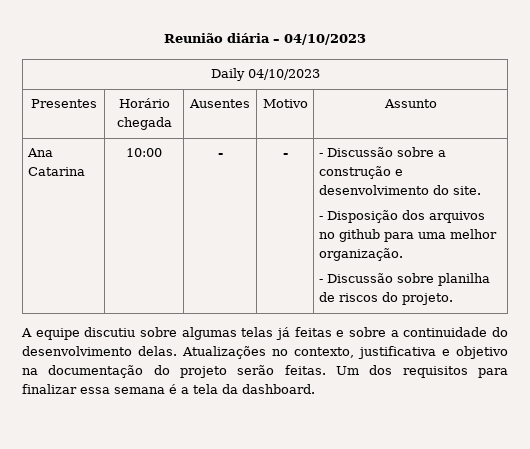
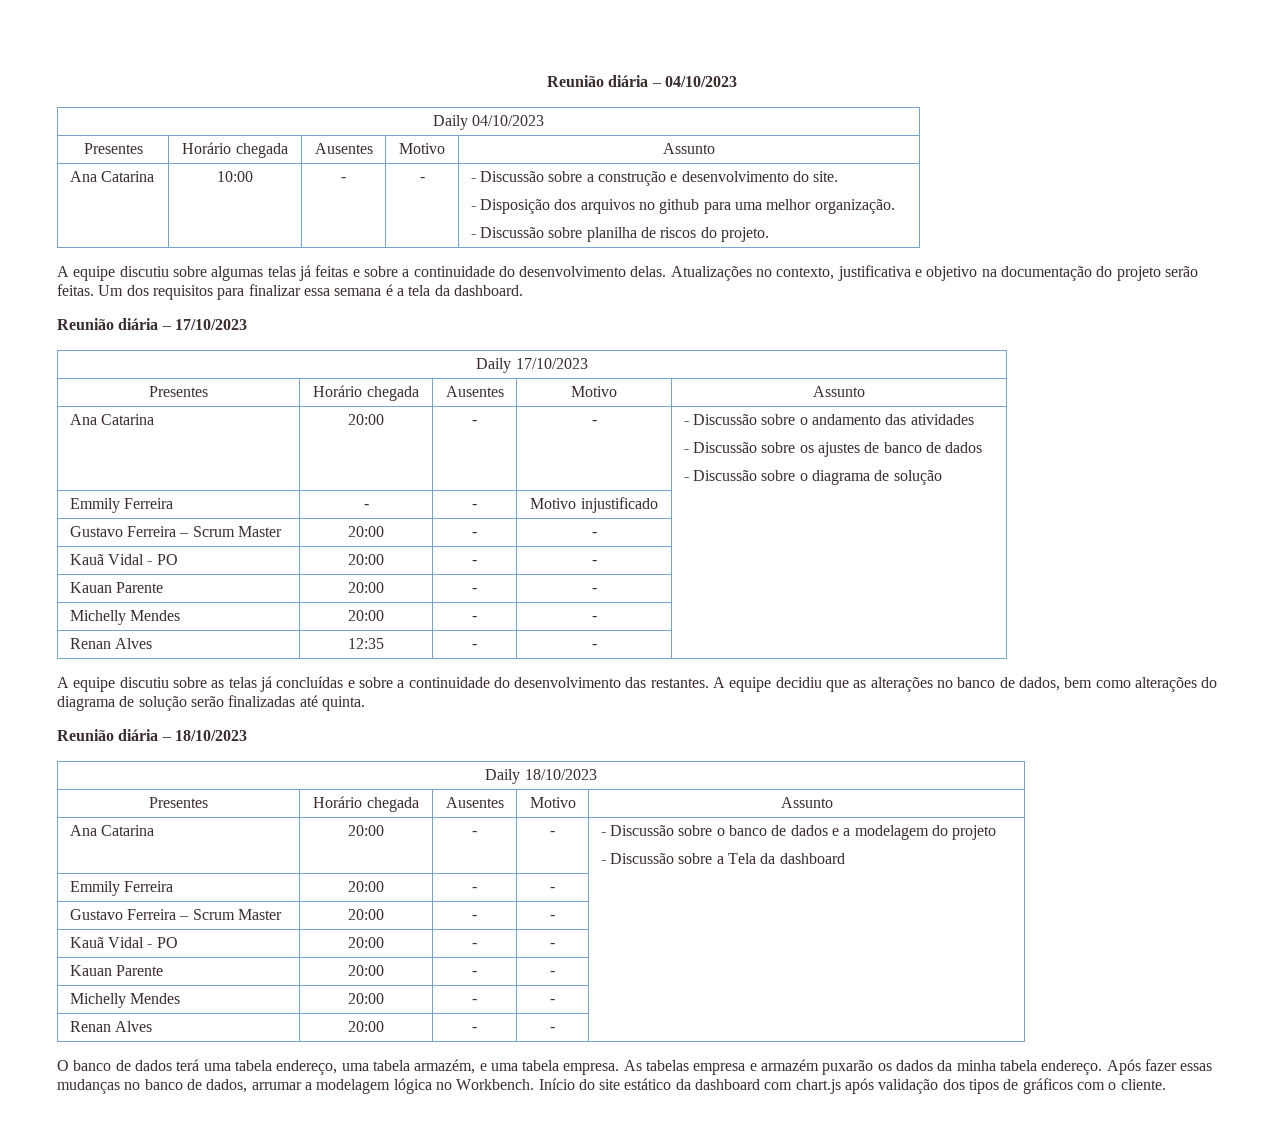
+ Reunião diária – 17/10/2023
+ Daily 17/10/2023
+ Presentes | Horário chegada | Ausentes | Motivo | Assunto
+ Ana Catarina | 20:00 | - | - | - Discussão sobre o andamento das atividades
+ - Discussão sobre os ajustes de banco de dados
+ - Discussão sobre o diagrama de solução
+ Emmily Ferreira | - | - | Motivo injustificado |
+ Gustavo Ferreira – Scrum Master | 20:00 | - | - |
+ Kauã Vidal - PO | 20:00 | - | - |
+ Kauan Parente | 20:00 | - | - |
+ Michelly Mendes | 20:00 | - | - |
+ Renan Alves | 12:35 | - | - |
+ A equipe discutiu sobre as telas já concluídas e sobre a continuidade do desenvolvimento das restantes. A equipe decidiu que as alterações no banco de dados, bem como alterações do diagrama de solução serão finalizadas até quinta.
+ Reunião diária – 18/10/2023
+ Daily 18/10/2023
+ Presentes | Horário chegada | Ausentes | Motivo | Assunto
+ Ana Catarina | 20:00 | - | - | - Discussão sobre o banco de dados e a modelagem do projeto
+ - Discussão sobre a Tela da dashboard
+ Emmily Ferreira | 20:00 | - | - |
+ Gustavo Ferreira – Scrum Master | 20:00 | - | - |
+ Kauã Vidal - PO | 20:00 | - | - |
+ Kauan Parente | 20:00 | - | - |
+ Michelly Mendes | 20:00 | - | - |
+ Renan Alves | 20:00 | - | - |
+ O banco de dados terá uma tabela endereço, uma tabela armazém, e uma tabela empresa. As tabelas empresa e armazém puxarão os dados da minha tabela endereço. Após fazer essas mudanças no banco de dados, arrumar a modelagem lógica no Workbench. Início do site estático da dashboard com chart.js após validação dos tipos de gráficos com o cliente.

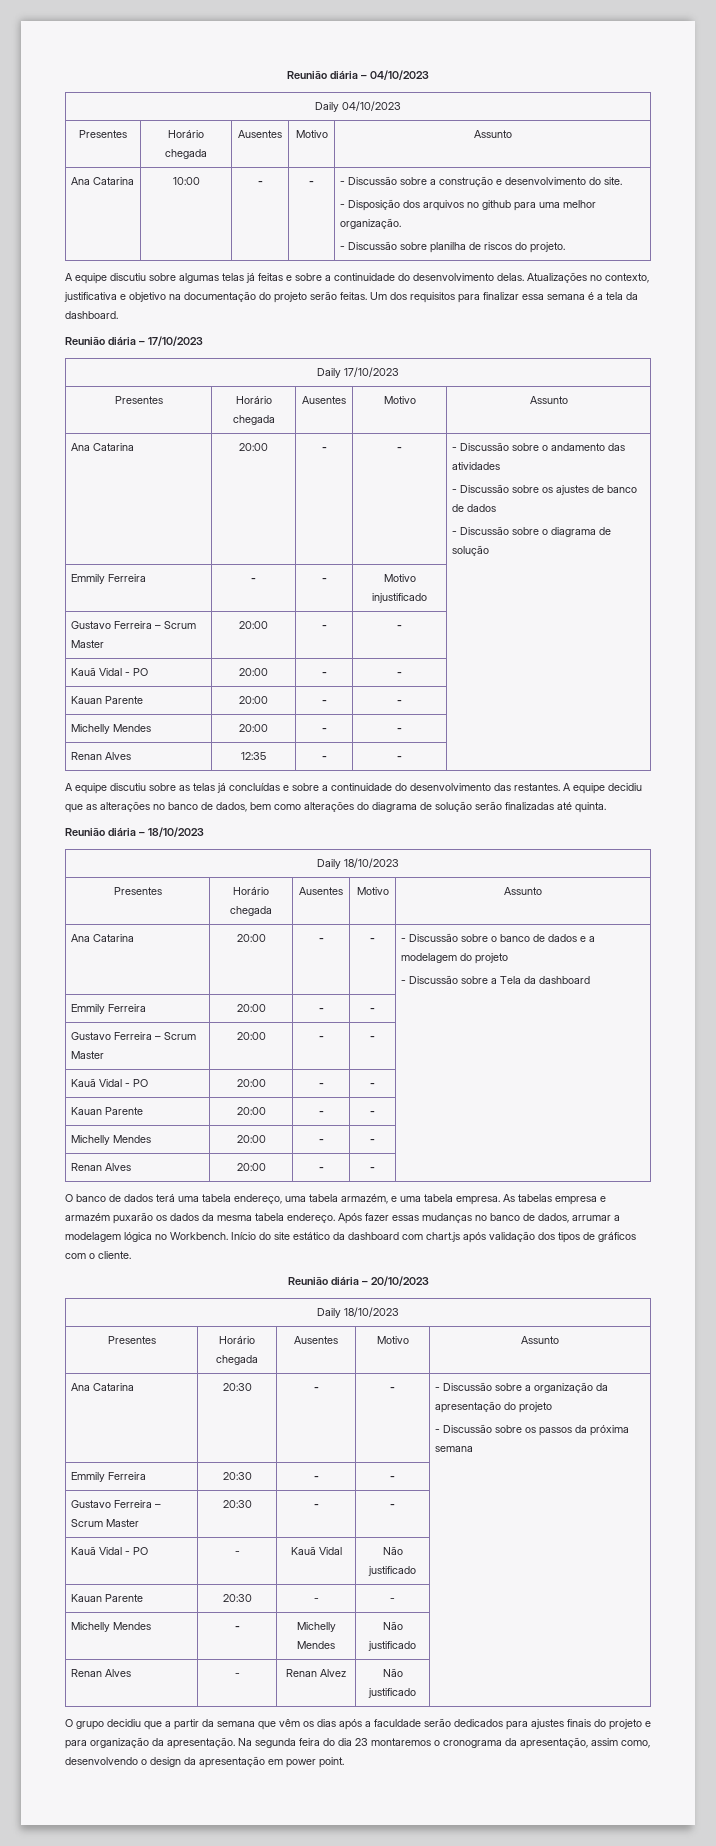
- As tabelas empresa e armazém puxarão os dados da minha tabela endereço.
+ As tabelas empresa e armazém puxarão os dados da mesma tabela endereço.
+ Reunião diária – 20/10/2023
+ Daily 18/10/2023
+ Presentes | Horário chegada | Ausentes | Motivo | Assunto
+ Ana Catarina | 20:30 | - | - | - Discussão sobre a organização da apresentação do projeto
+ - Discussão sobre os passos da próxima semana
+ Emmily Ferreira | 20:30 | - | - |
+ Gustavo Ferreira – Scrum Master | 20:30 | - | - |
+ Kauã Vidal - PO | - | Kauã Vidal | Não justificado |
+ Kauan Parente | 20:30 | - | - |
+ Michelly Mendes | - | Michelly Mendes | Não justificado |
+ Renan Alves | - | Renan Alvez | Não justificado |
+ O grupo decidiu que a partir da semana que vêm os dias após a faculdade serão dedicados para ajustes finais do projeto e para organização da apresentação. Na segunda feira do dia 23 montaremos o cronograma da apresentação, assim como, desenvolvendo o design da apresentação em power point.

